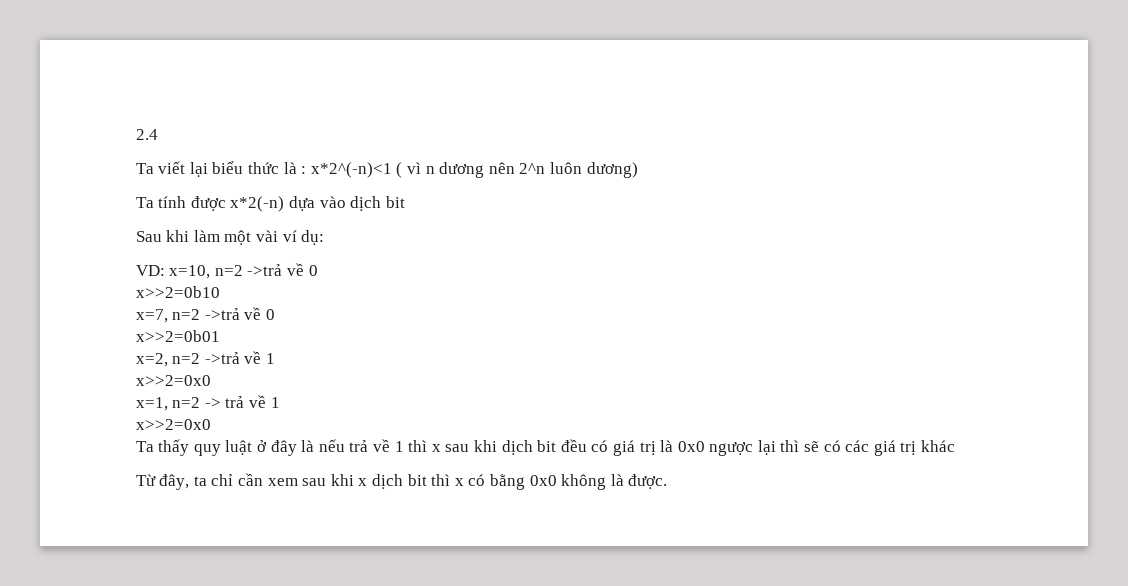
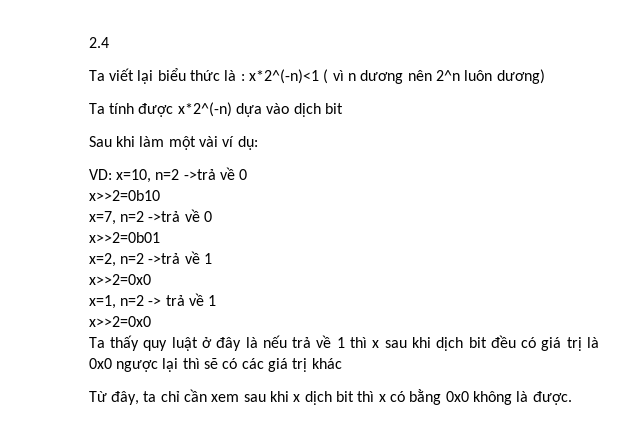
- Ta tính được x*2(-n) dựa vào dịch bit
+ Ta tính được x*2^(-n) dựa vào dịch bit

